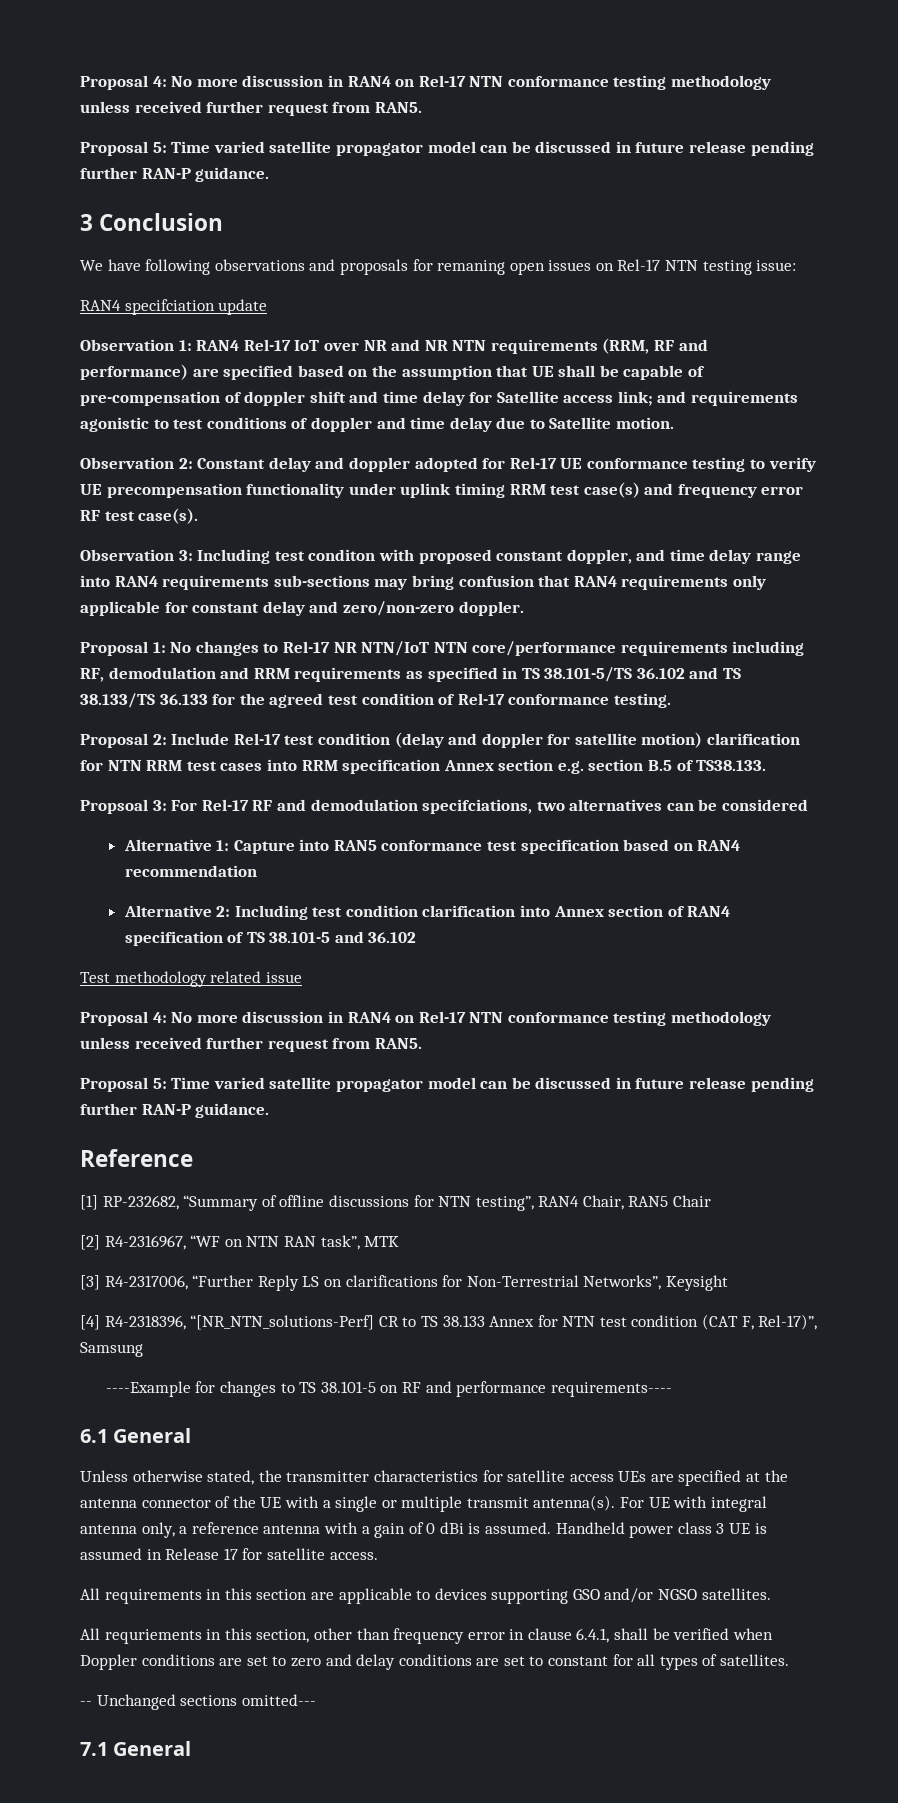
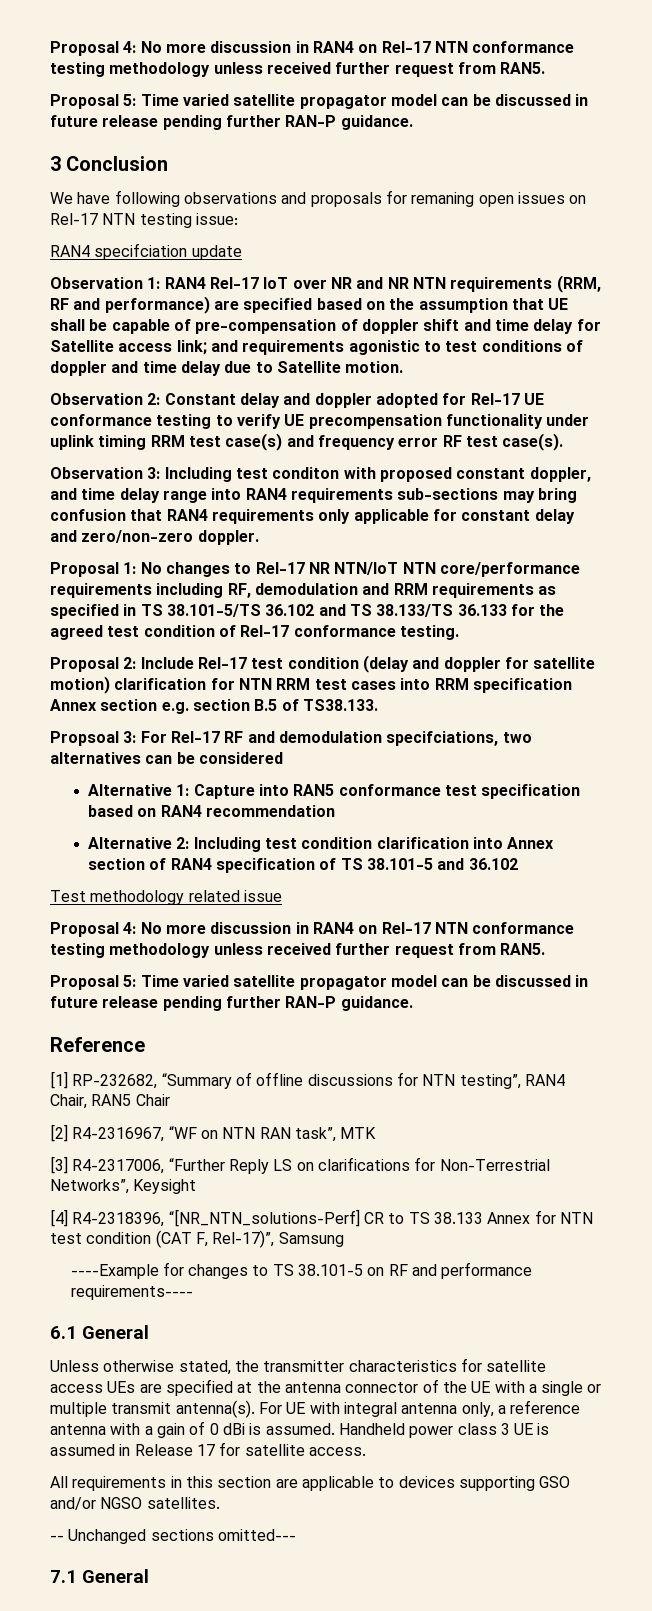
- All requriements in this section, other than frequency error in clause 6.4.1, shall be verified when Doppler conditions are set to zero and delay conditions are set to constant for all types of satellites.

